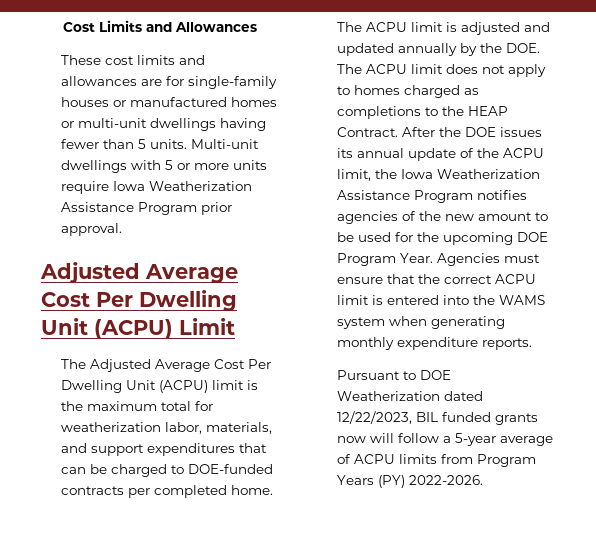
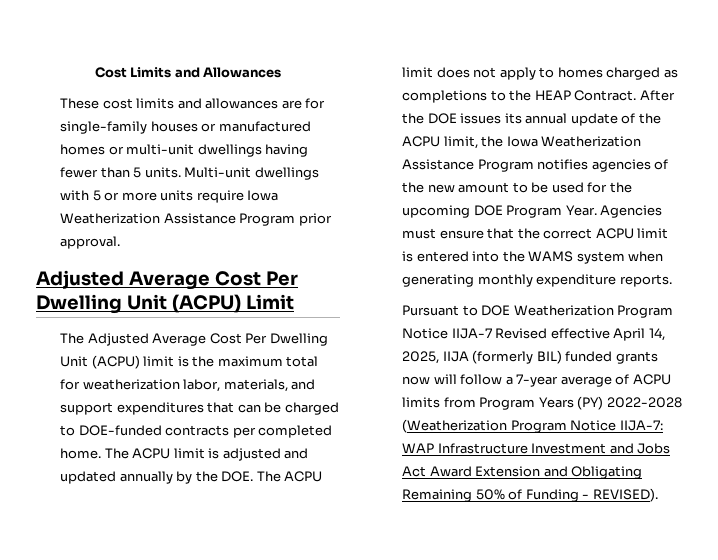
- Pursuant to DOE Weatherization dated 12/22/2023, BIL funded grants now will follow a 5-year average of ACPU limits from Program Years (PY) 2022-2026.
+ Pursuant to DOE Weatherization Program Notice IIJA-7 Revised effective April 14, 2025, IIJA (formerly BIL) funded grants now will follow a 7-year average of ACPU limits from Program Years (PY) 2022-2028 (Weatherization Program Notice IIJA-7: WAP Infrastructure Investment and Jobs Act Award Extension and Obligating Remaining 50% of Funding - REVISED).

